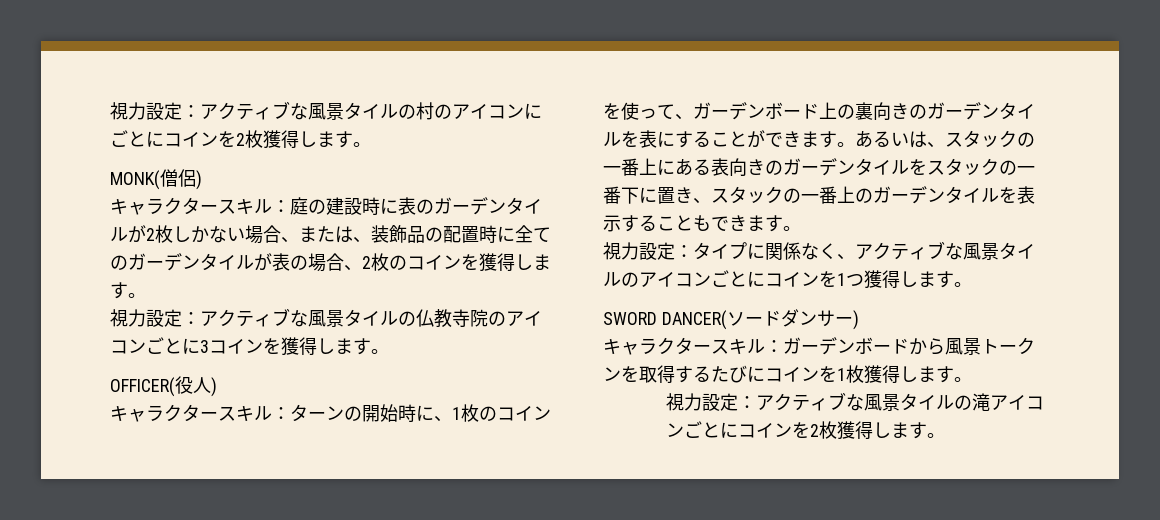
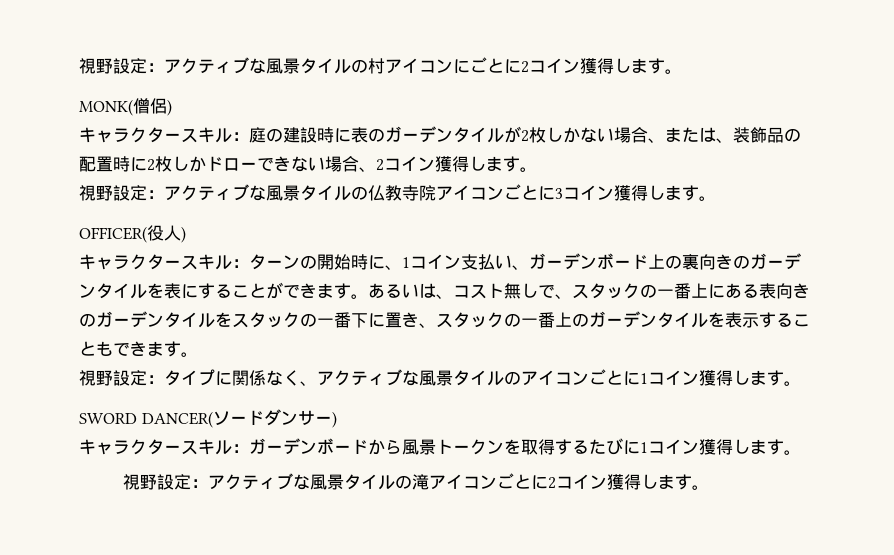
- 視力設定：アクティブな風景タイルの村のアイコンにごとにコインを2枚獲得します。
+ 視野設定：アクティブな風景タイルの村アイコンにごとに2コイン獲得します。
- キャラクタースキル：庭の建設時に表のガーデンタイルが2枚しかない場合、または、装飾品の配置時に全てのガーデンタイルが表の場合、2枚のコインを獲得します。
- 視力設定：アクティブな風景タイルの仏教寺院のアイコンごとに3コインを獲得します。
+ キャラクタースキル：庭の建設時に表のガーデンタイルが2枚しかない場合、または、装飾品の配置時に2枚しかドローできない場合、2コイン獲得します。
+ 視野設定：アクティブな風景タイルの仏教寺院アイコンごとに3コイン獲得します。
- キャラクタースキル：ターンの開始時に、1枚のコインを使って、ガーデンボード上の裏向きのガーデンタイルを表にすることができます。
+ キャラクタースキル：ターンの開始時に、1コイン支払い、ガーデンボード上の裏向きのガーデンタイルを表にすることができます。
- あるいは、スタックの一番上にある表向きのガーデンタイルをスタックの一番下に置き、スタックの一番上のガーデンタイルを表示することもできます。
+ あるいは、コスト無しで、スタックの一番上にある表向きのガーデンタイルをスタックの一番下に置き、スタックの一番上のガーデンタイルを表示することもできます。
- 視力設定：タイプに関係なく、アクティブな風景タイルのアイコンごとにコインを1つ獲得します。
+ 視野設定：タイプに関係なく、アクティブな風景タイルのアイコンごとに1コイン獲得します。
- キャラクタースキル：ガーデンボードから風景トークンを取得するたびにコインを1枚獲得します。
- 視力設定：アクティブな風景タイルの滝アイコンごとにコインを2枚獲得します。
+ キャラクタースキル：ガーデンボードから風景トークンを取得するたびに1コイン獲得します。
+ 視野設定：アクティブな風景タイルの滝アイコンごとに2コイン獲得します。

